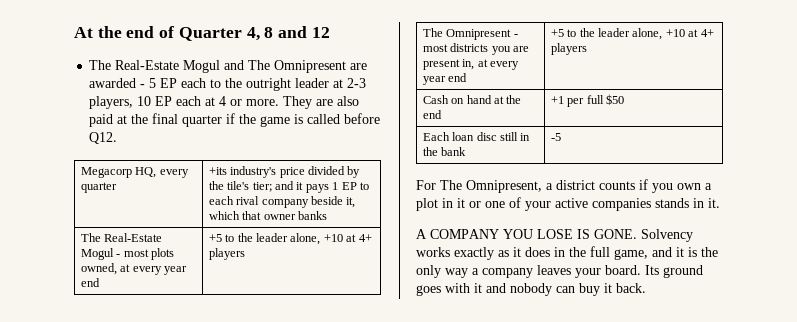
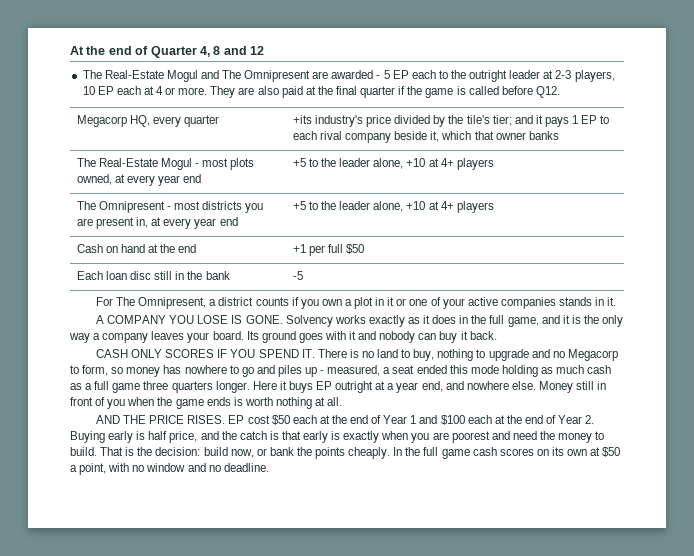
+ CASH ONLY SCORES IF YOU SPEND IT. There is no land to buy, nothing to upgrade and no Megacorp to form, so money has nowhere to go and piles up - measured, a seat ended this mode holding as much cash as a full game three quarters longer. Here it buys EP outright at a year end, and nowhere else. Money still in front of you when the game ends is worth nothing at all.
+ AND THE PRICE RISES. EP cost $50 each at the end of Year 1 and $100 each at the end of Year 2. Buying early is half price, and the catch is that early is exactly when you are poorest and need the money to build. That is the decision: build now, or bank the points cheaply. In the full game cash scores on its own at $50 a point, with no window and no deadline.

